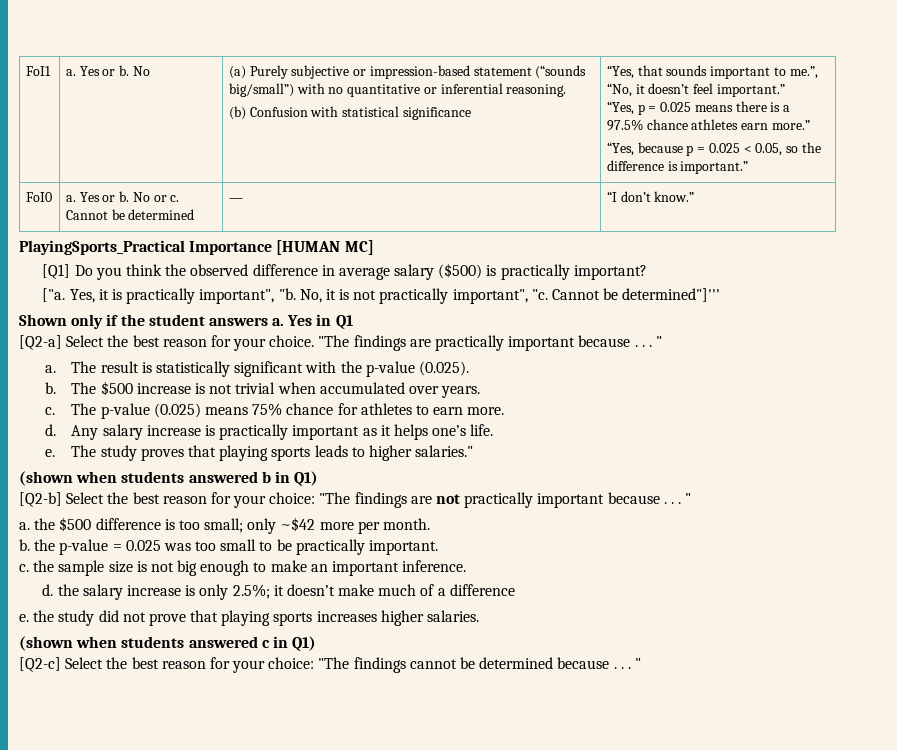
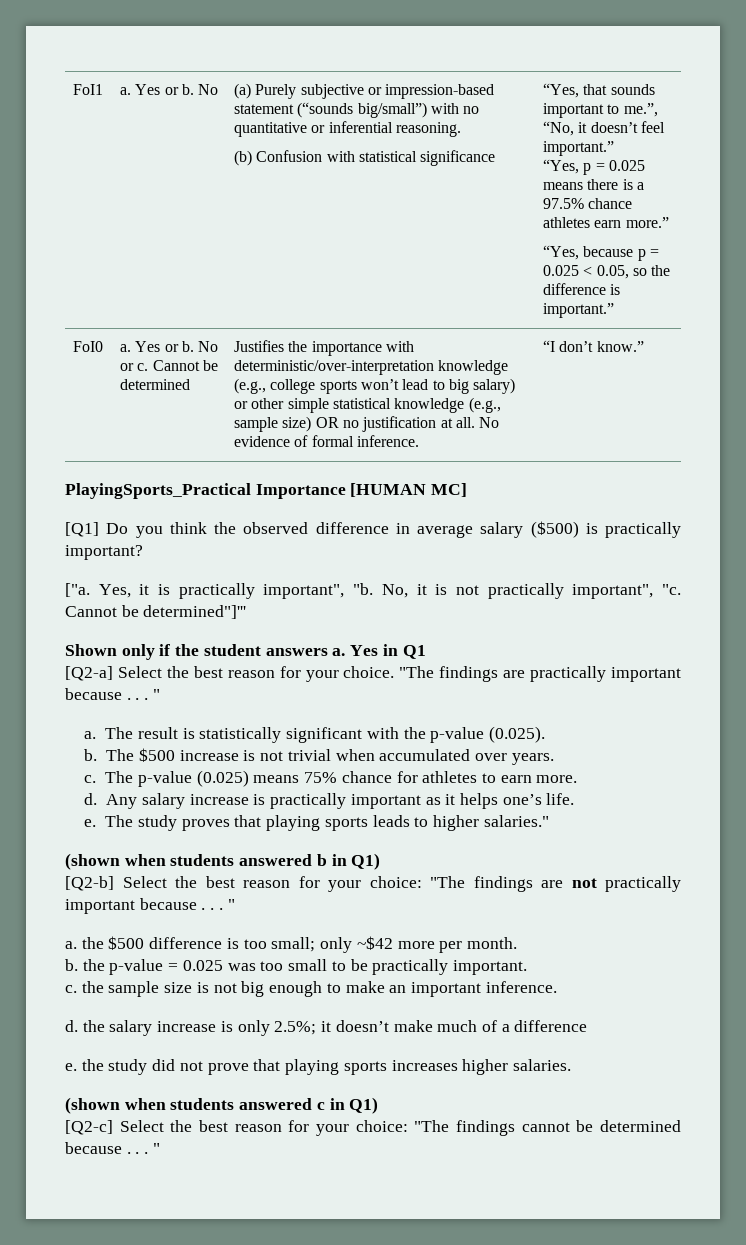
- —
+ Justifies the importance with deterministic/over-interpretation knowledge (e.g., college sports won’t lead to big salary) or other simple statistical knowledge (e.g., sample size) OR no justification at all. No evidence of formal inference.

